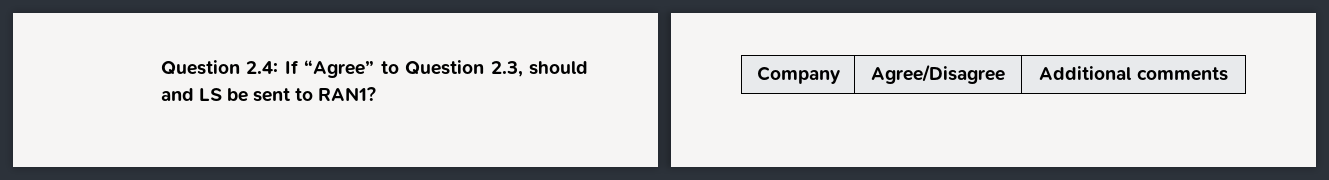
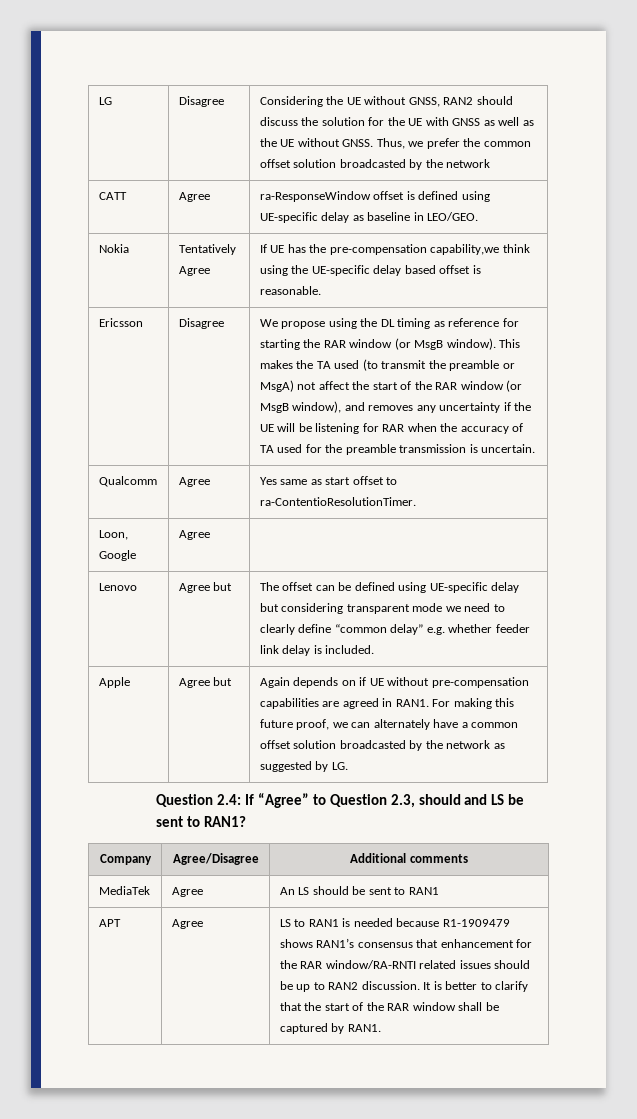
+ LG | Disagree | Considering the UE without GNSS, RAN2 should discuss the solution for the UE with GNSS as well as the UE without GNSS. Thus, we prefer the common offset solution broadcasted by the network
+ CATT | Agree | ra-ResponseWindow offset is defined using UE-specific delay as baseline in LEO/GEO.
+ Nokia | Tentatively Agree | If UE has the pre-compensation capability,we think using the UE-specific delay based offset is reasonable.
+ Ericsson | Disagree | We propose using the DL timing as reference for starting the RAR window (or MsgB window). This makes the TA used (to transmit the preamble or MsgA) not affect the start of the RAR window (or MsgB window), and removes any uncertainty if the UE will be listening for RAR when the accuracy of TA used for the preamble transmission is uncertain.
+ Qualcomm | Agree | Yes same as start offset to ra-ContentioResolutionTimer.
+ Loon, Google | Agree |
+ Lenovo | Agree but | The offset can be defined using UE-specific delay but considering transparent mode we need to clearly define “common delay” e.g. whether feeder link delay is included.
+ Apple | Agree but | Again depends on if UE without pre-compensation capabilities are agreed in RAN1. For making this future proof, we can alternately have a common offset solution broadcasted by the network as suggested by LG.
+ MediaTek | Agree | An LS should be sent to RAN1
+ APT | Agree | LS to RAN1 is needed because R1-1909479 shows RAN1’s consensus that enhancement for the RAR window/RA-RNTI related issues should be up to RAN2 discussion. It is better to clarify that the start of the RAR window shall be captured by RAN1.

